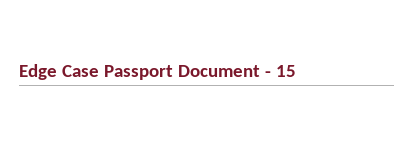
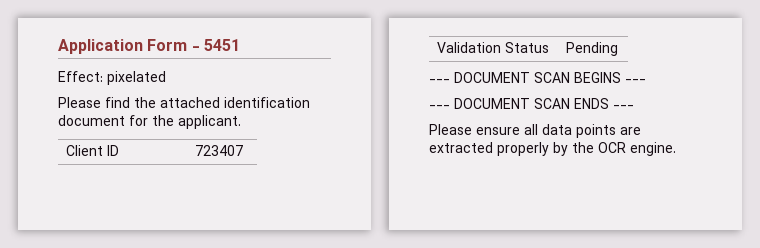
- Edge Case Passport Document - 15
+ Application Form - 5451
+ Effect: pixelated
+ Please find the attached identification document for the applicant.
+ Client ID | 723407
+ Validation Status | Pending
+ --- DOCUMENT SCAN BEGINS ---
+ --- DOCUMENT SCAN ENDS ---
+ Please ensure all data points are extracted properly by the OCR engine.

